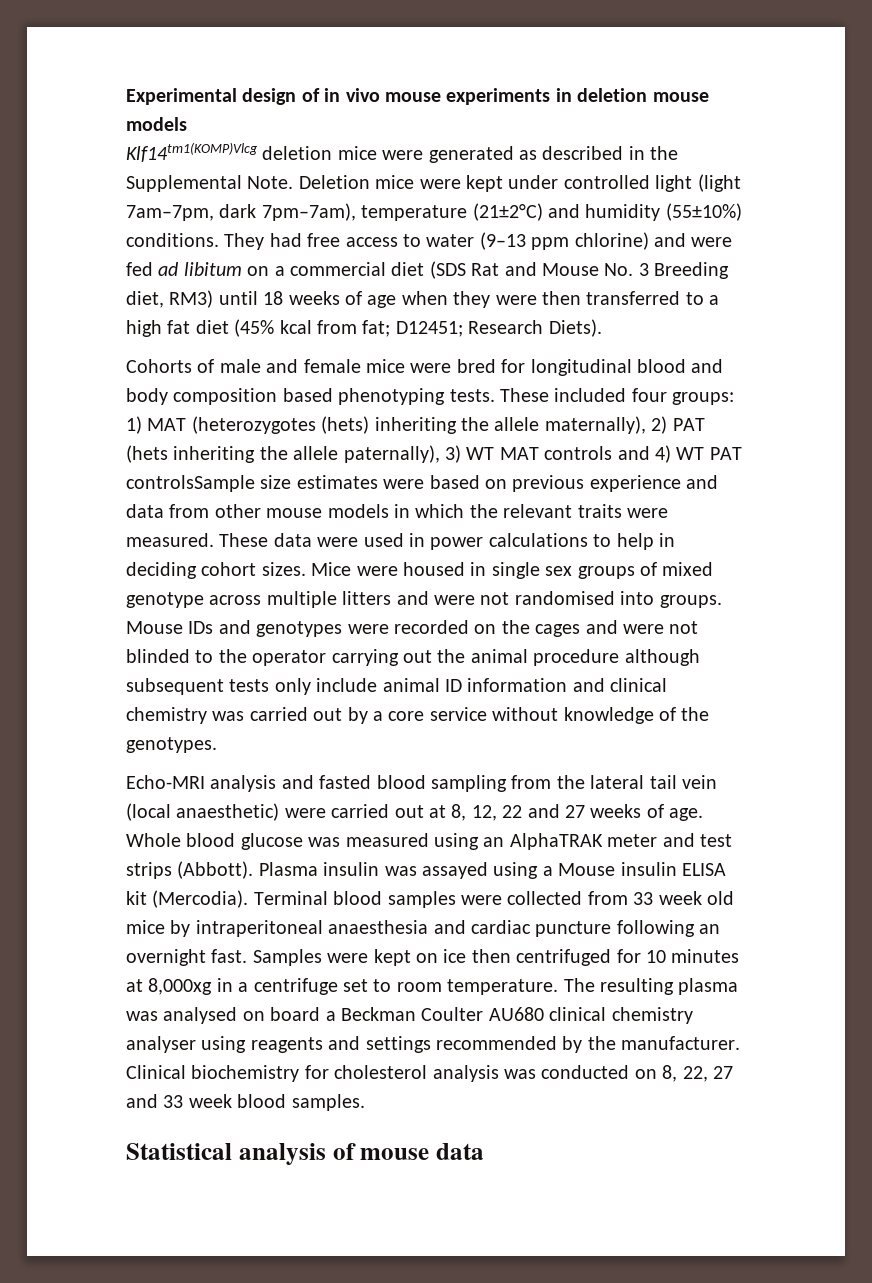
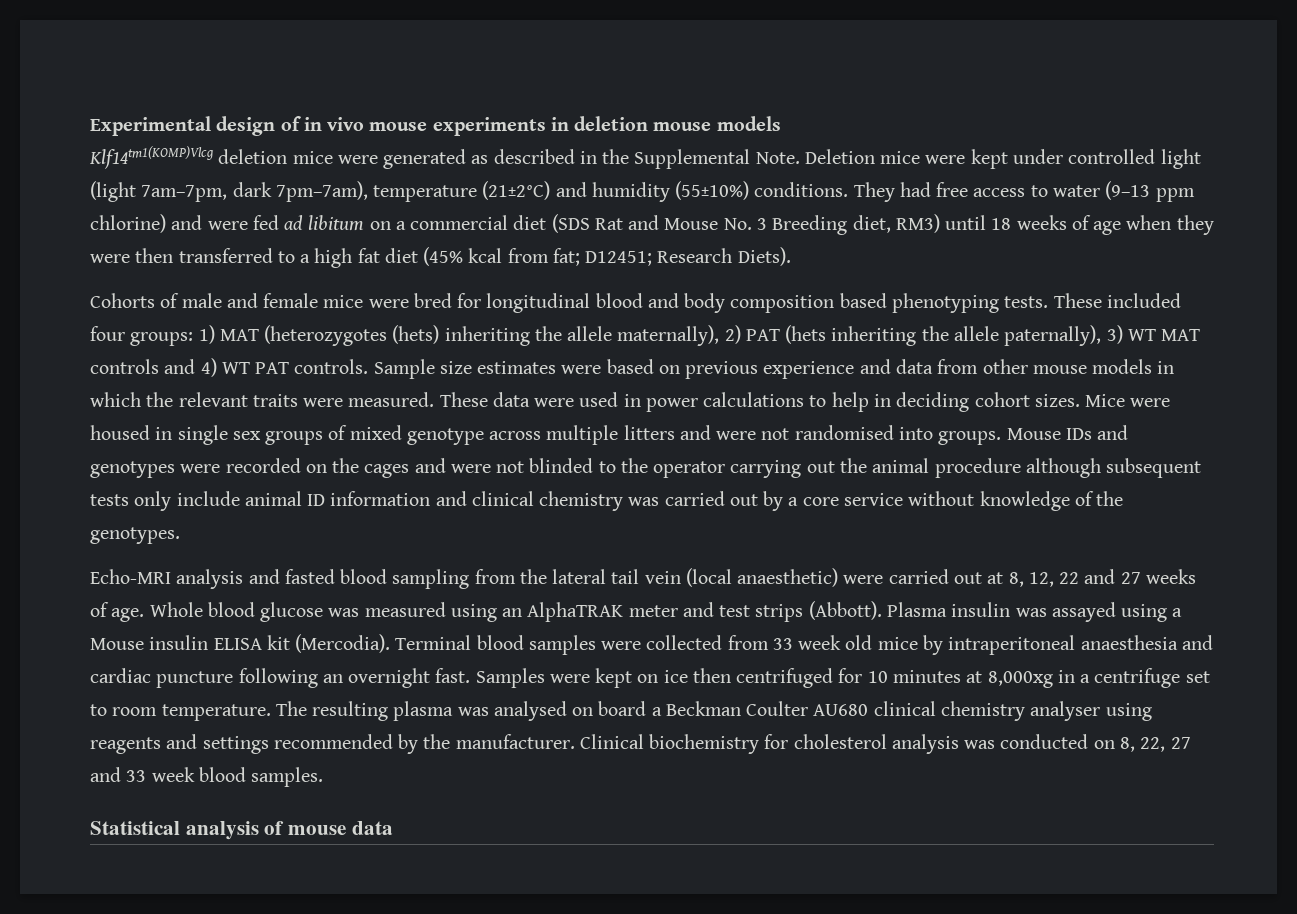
- These included four groups: 1) MAT (heterozygotes (hets) inheriting the allele maternally), 2) PAT (hets inheriting the allele paternally), 3) WT MAT controls and 4) WT PAT controlsSample size estimates were based on previous experience and data from other mouse models in which the relevant traits were measured.
+ These included four groups: 1) MAT (heterozygotes (hets) inheriting the allele maternally), 2) PAT (hets inheriting the allele paternally), 3) WT MAT controls and 4) WT PAT controls. Sample size estimates were based on previous experience and data from other mouse models in which the relevant traits were measured.

